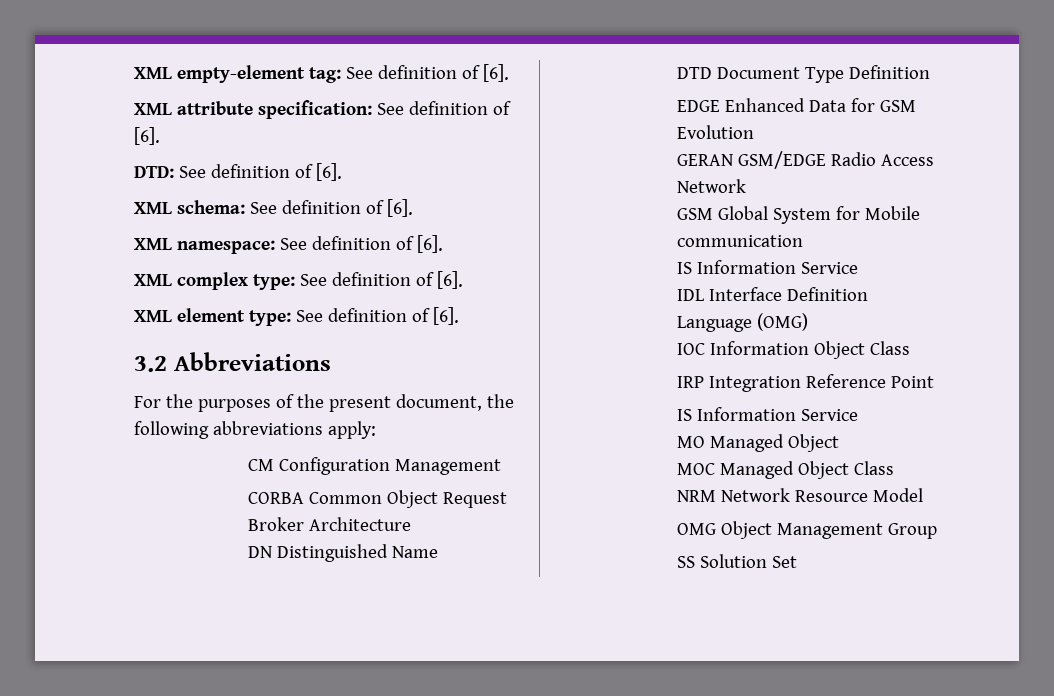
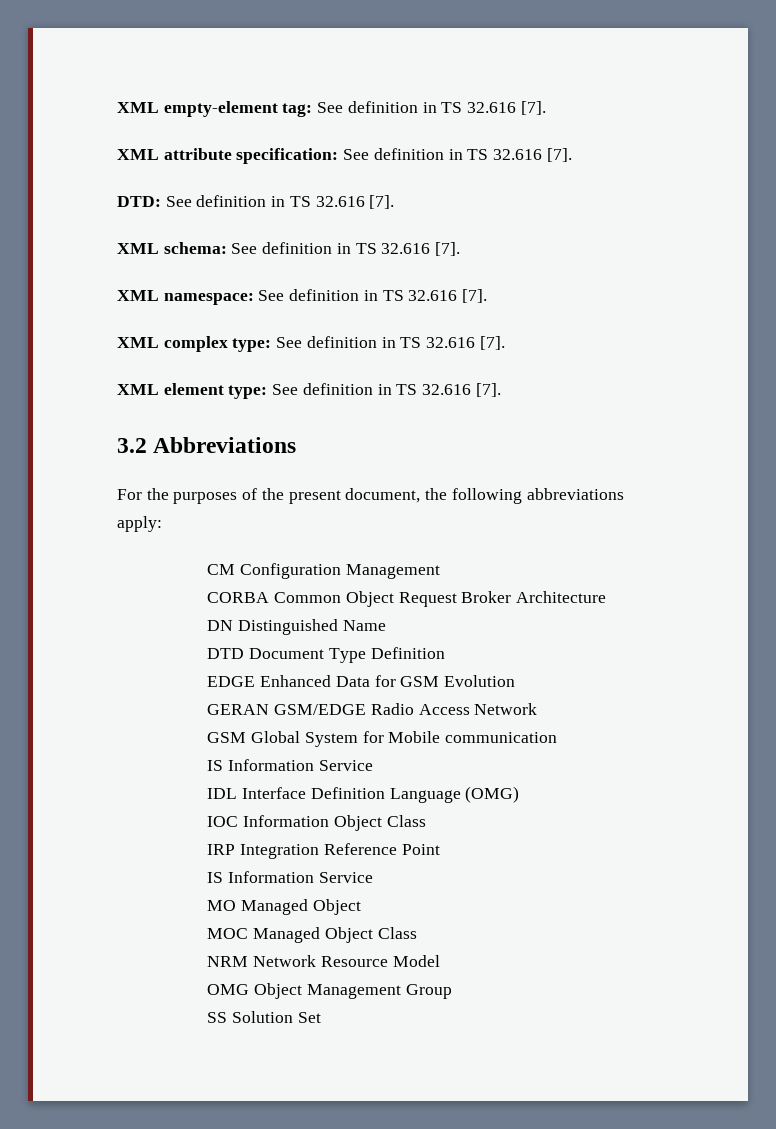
- XML empty-element tag: See definition of [6].
+ XML empty-element tag: See definition in TS 32.616 [7].
- XML attribute specification: See definition of [6].
+ XML attribute specification: See definition in TS 32.616 [7].
- DTD: See definition of [6].
+ DTD: See definition in TS 32.616 [7].
- XML schema: See definition of [6].
+ XML schema: See definition in TS 32.616 [7].
- XML namespace: See definition of [6].
+ XML namespace: See definition in TS 32.616 [7].
- XML complex type: See definition of [6].
+ XML complex type: See definition in TS 32.616 [7].
- XML element type: See definition of [6].
+ XML element type: See definition in TS 32.616 [7].

